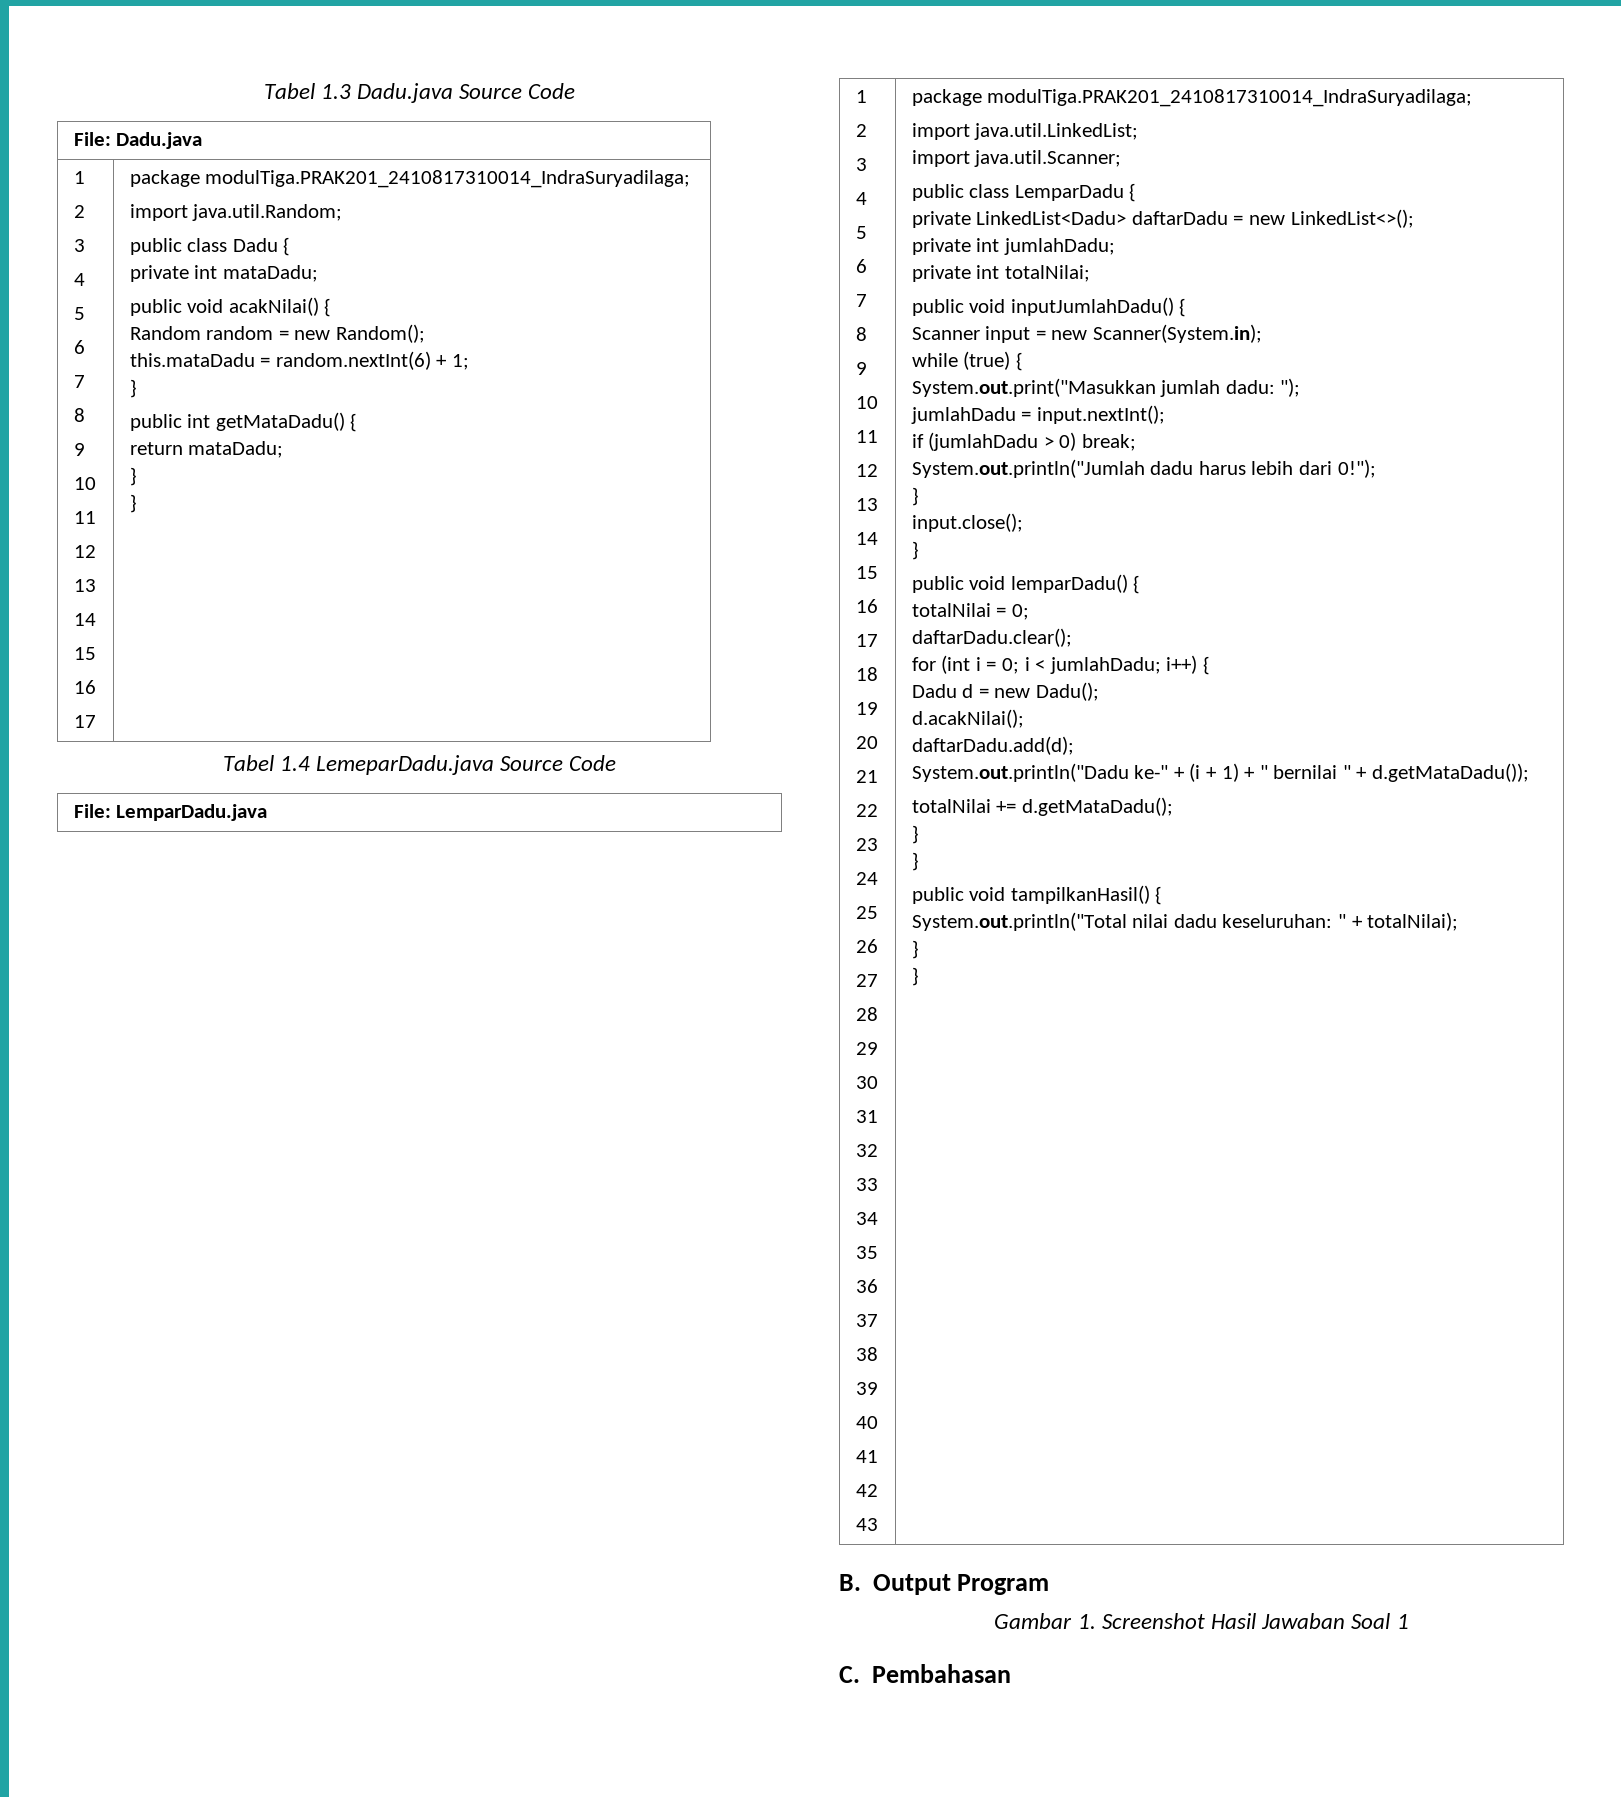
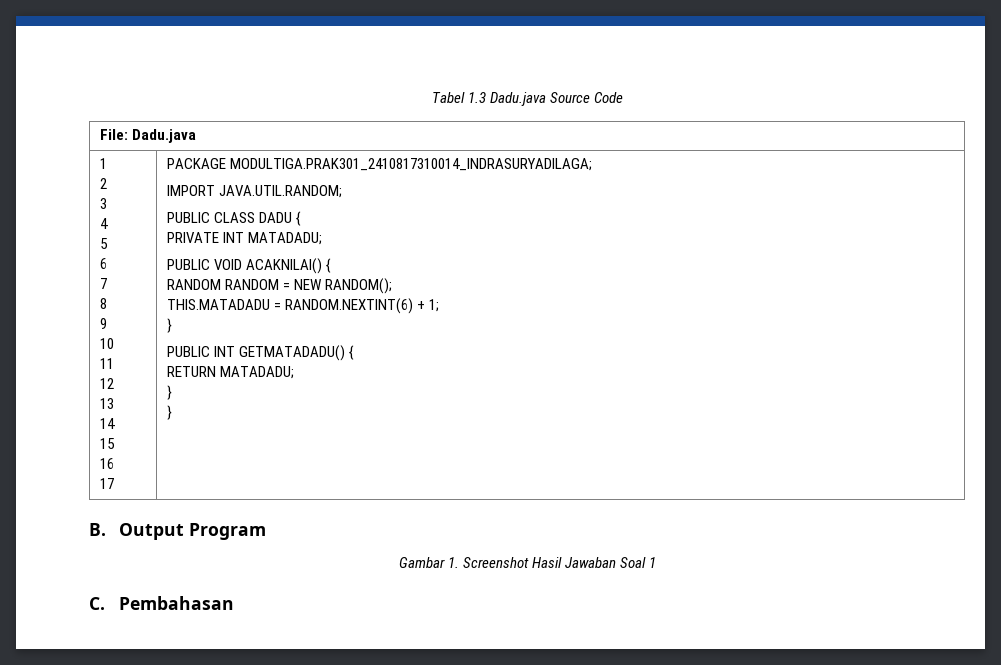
- 17 | package modulTiga.PRAK201_2410817310014_IndraSuryadilaga;
- import java.util.Random;
- public class Dadu {
- private int mataDadu;
- public void acakNilai() {
- Random random = new Random();
- this.mataDadu = random.nextInt(6) + 1;
+ 17 | PACKAGE MODULTIGA.PRAK301_2410817310014_INDRASURYADILAGA;
+ IMPORT JAVA.UTIL.RANDOM;
+ PUBLIC CLASS DADU {
+ PRIVATE INT MATADADU;
+ PUBLIC VOID ACAKNILAI() {
+ RANDOM RANDOM = NEW RANDOM();
+ THIS.MATADADU = RANDOM.NEXTINT(6) + 1;
  }
- public int getMataDadu() {
- return mataDadu;
- }
- }
- Tabel 1.4 LemeparDadu.java Source Code
- File: LemparDadu.java
- 1
- 2
- 3
- 4
- 5
- 6
- 7
- 8
- 9
- 10
- 11
- 12
- 13
- 14
- 15
- 16
- 17
- 18
- 19
- 20
- 21
- 22
- 23
- 24
- 25
- 26
- 27
- 28
- 29
- 30
- 31
- 32
- 33
- 34
- 35
- 36
- 37
- 38
- 39
- 40
- 41
- 42
- 43 | package modulTiga.PRAK201_2410817310014_IndraSuryadilaga;
- import java.util.LinkedList;
- import java.util.Scanner;
- public class LemparDadu {
- private LinkedList<Dadu> daftarDadu = new LinkedList<>();
- private int jumlahDadu;
- private int totalNilai;
- public void inputJumlahDadu() {
- Scanner input = new Scanner(System.in);
- while (true) {
- System.out.print("Masukkan jumlah dadu: ");
- jumlahDadu = input.nextInt();
- if (jumlahDadu > 0) break;
- System.out.println("Jumlah dadu harus lebih dari 0!");
- }
- input.close();
- }
- public void lemparDadu() {
- totalNilai = 0;
- daftarDadu.clear();
- for (int i = 0; i < jumlahDadu; i++) {
- Dadu d = new Dadu();
- d.acakNilai();
- daftarDadu.add(d);
- System.out.println("Dadu ke-" + (i + 1) + " bernilai " + d.getMataDadu());
- totalNilai += d.getMataDadu();
- }
- }
- public void tampilkanHasil() {
- System.out.println("Total nilai dadu keseluruhan: " + totalNilai);
+ PUBLIC INT GETMATADADU() {
+ RETURN MATADADU;

